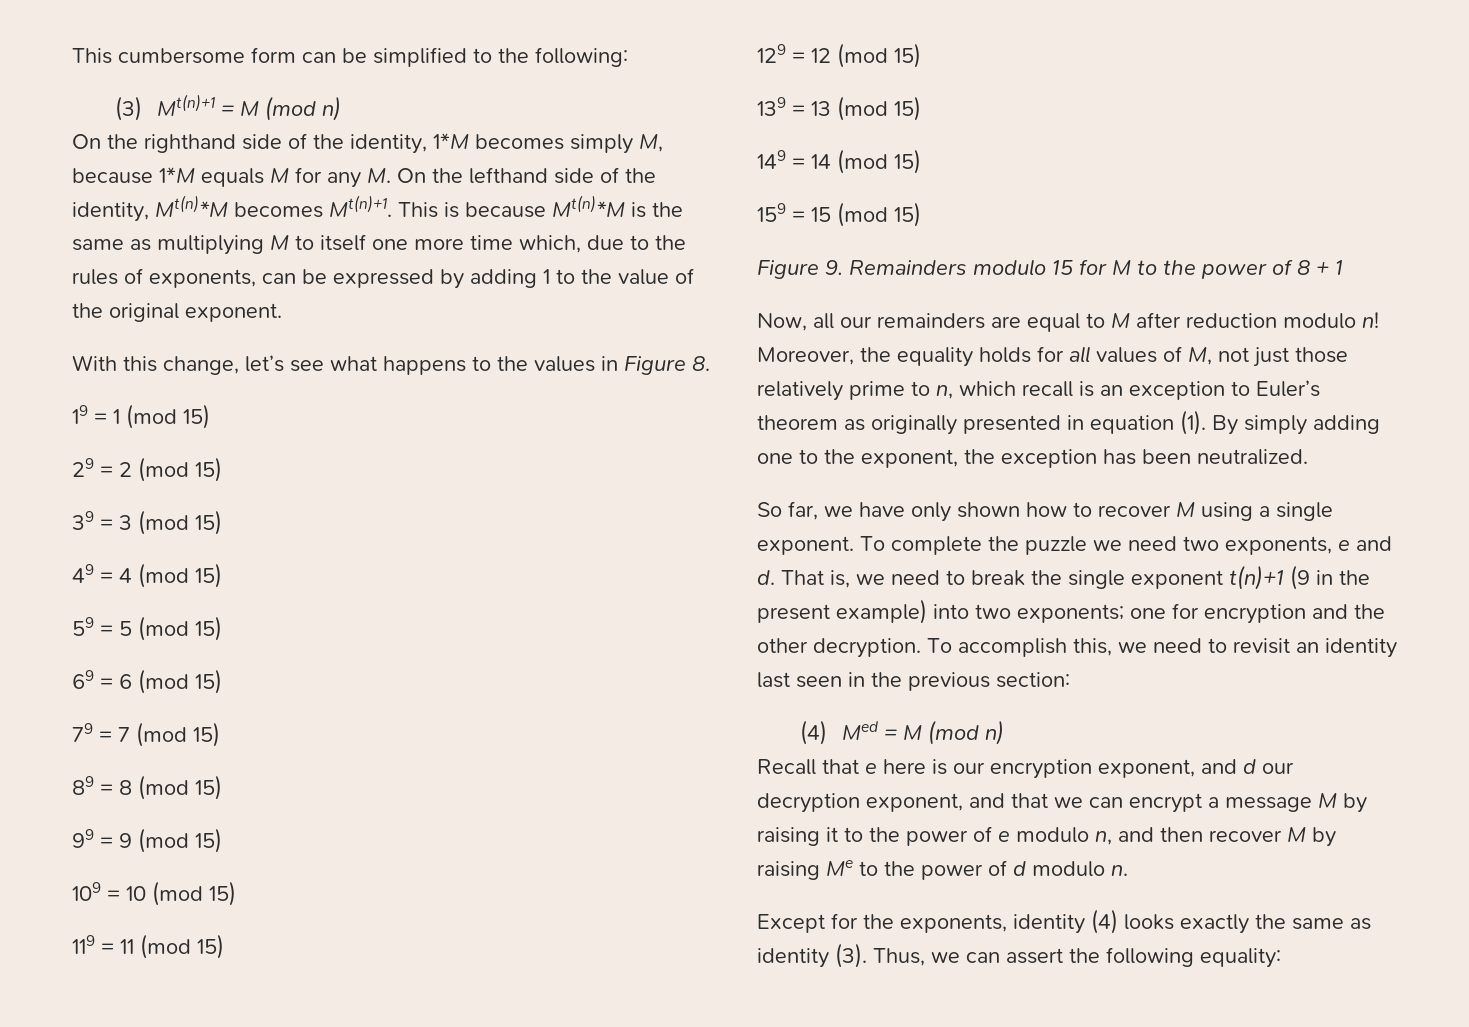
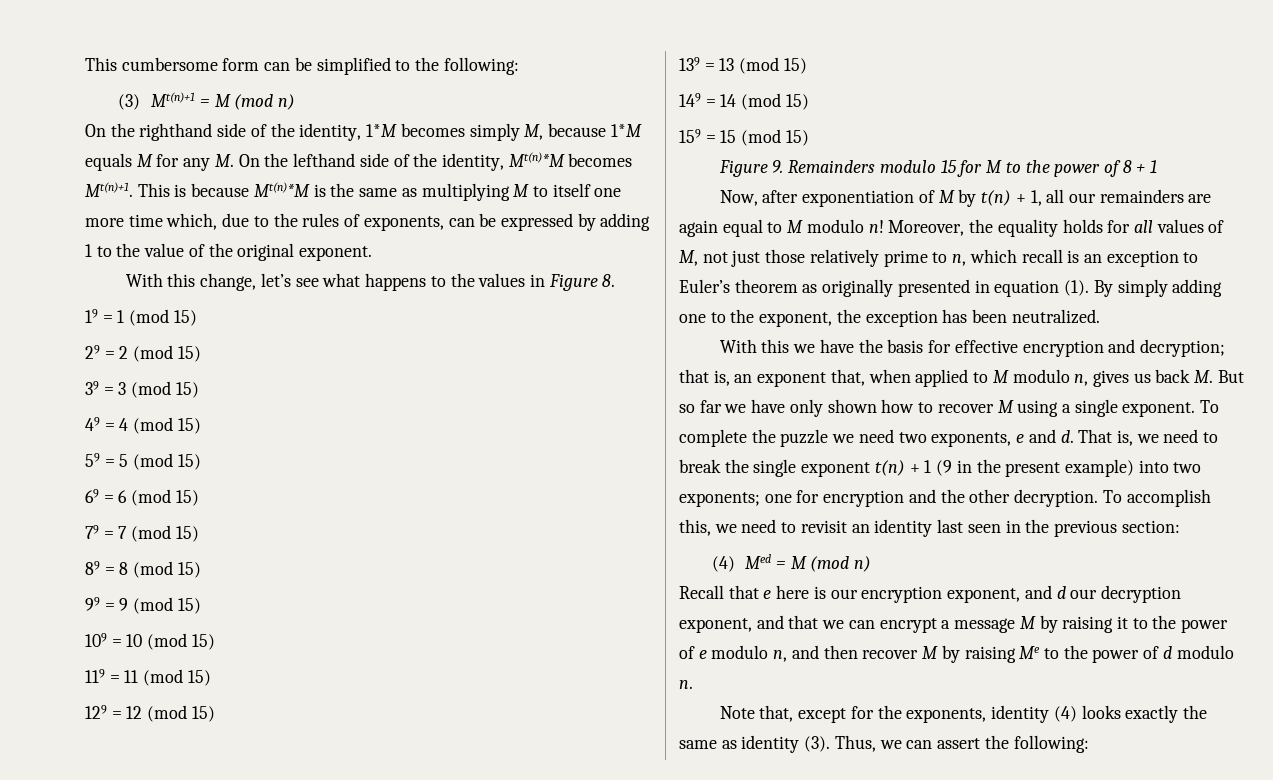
- Now, all our remainders are equal to M after reduction modulo n!
+ Now, after exponentiation of M by t(n) + 1, all our remainders are again equal to M modulo n!
- So far, we have only shown how to recover M using a single exponent.
+ With this we have the basis for effective encryption and decryption; that is, an exponent that, when applied to M modulo n, gives us back M. But so far we have only shown how to recover M using a single exponent.
- That is, we need to break the single exponent t(n)+1 (9 in the present example) into two exponents; one for encryption and the other decryption.
+ That is, we need to break the single exponent t(n) + 1 (9 in the present example) into two exponents; one for encryption and the other decryption.
- Except for the exponents, identity (4) looks exactly the same as identity (3).
+ Note that, except for the exponents, identity (4) looks exactly the same as identity (3).
- Thus, we can assert the following equality:
+ Thus, we can assert the following:

